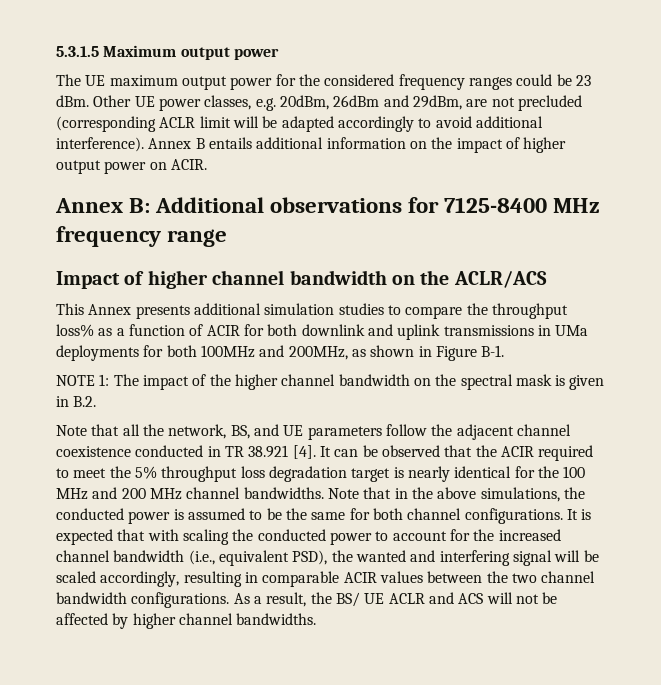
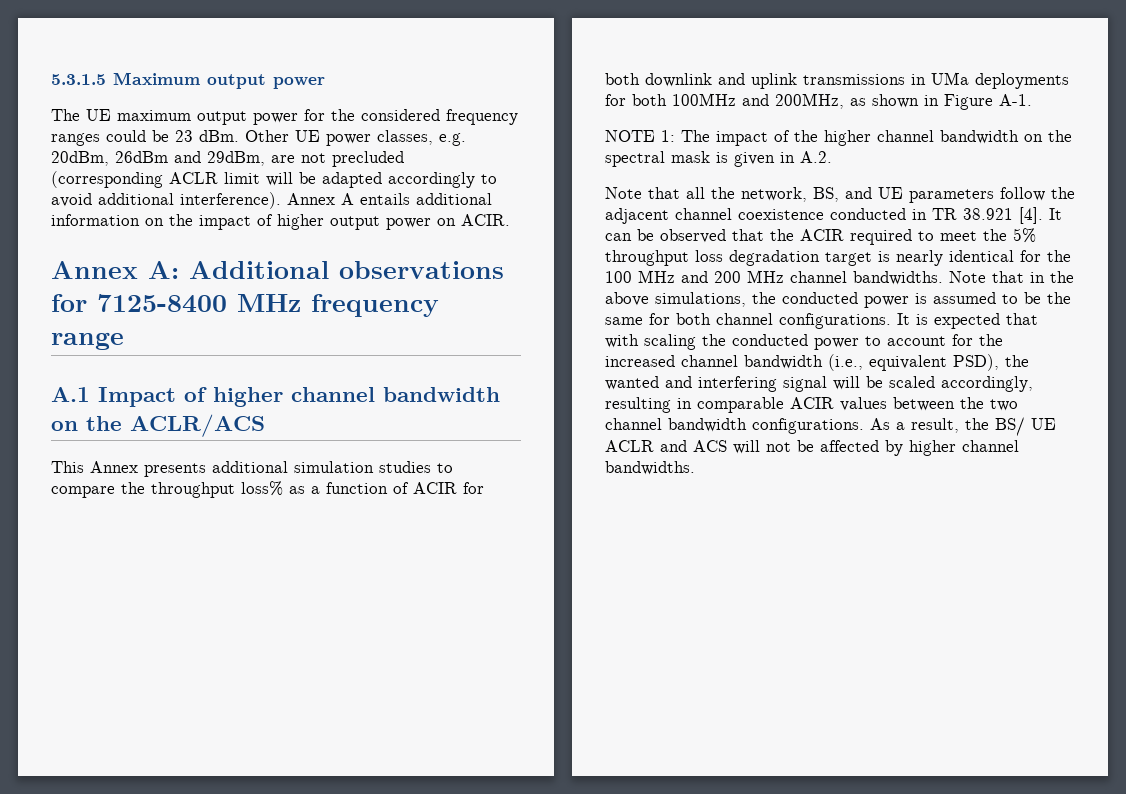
- Annex B entails additional information on the impact of higher output power on ACIR.
+ Annex A entails additional information on the impact of higher output power on ACIR.
- Annex B: Additional observations for 7125-8400 MHz frequency range
+ Annex A: Additional observations for 7125-8400 MHz frequency range
- Impact of higher channel bandwidth on the ACLR/ACS
+ A.1 Impact of higher channel bandwidth on the ACLR/ACS
- This Annex presents additional simulation studies to compare the throughput loss% as a function of ACIR for both downlink and uplink transmissions in UMa deployments for both 100MHz and 200MHz, as shown in Figure B-1.
+ This Annex presents additional simulation studies to compare the throughput loss% as a function of ACIR for both downlink and uplink transmissions in UMa deployments for both 100MHz and 200MHz, as shown in Figure A-1.
- NOTE 1: The impact of the higher channel bandwidth on the spectral mask is given in B.2.
+ NOTE 1: The impact of the higher channel bandwidth on the spectral mask is given in A.2.

